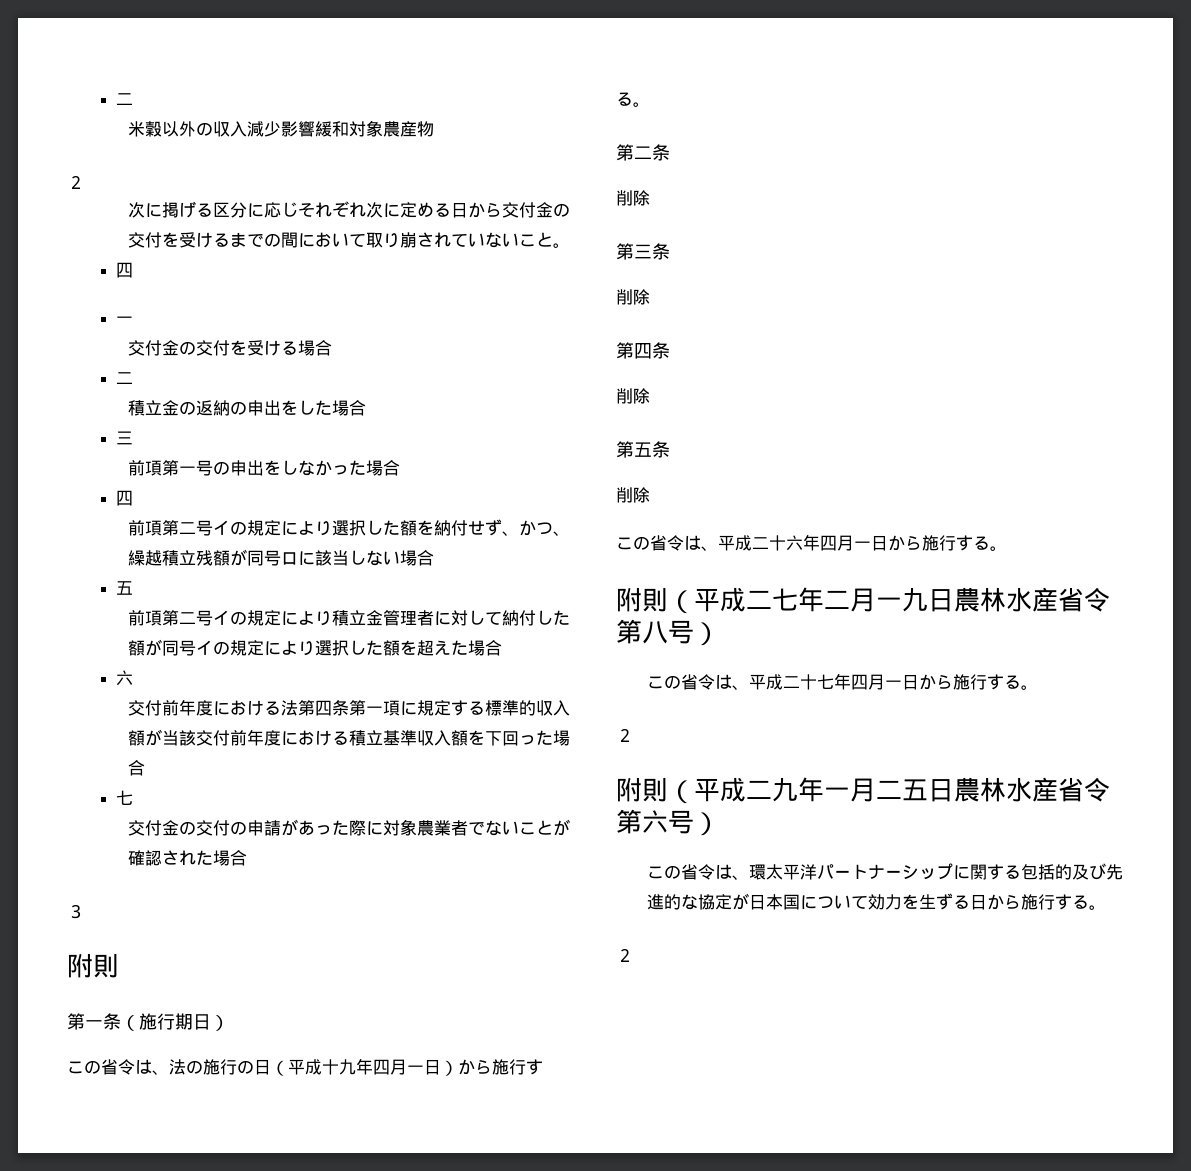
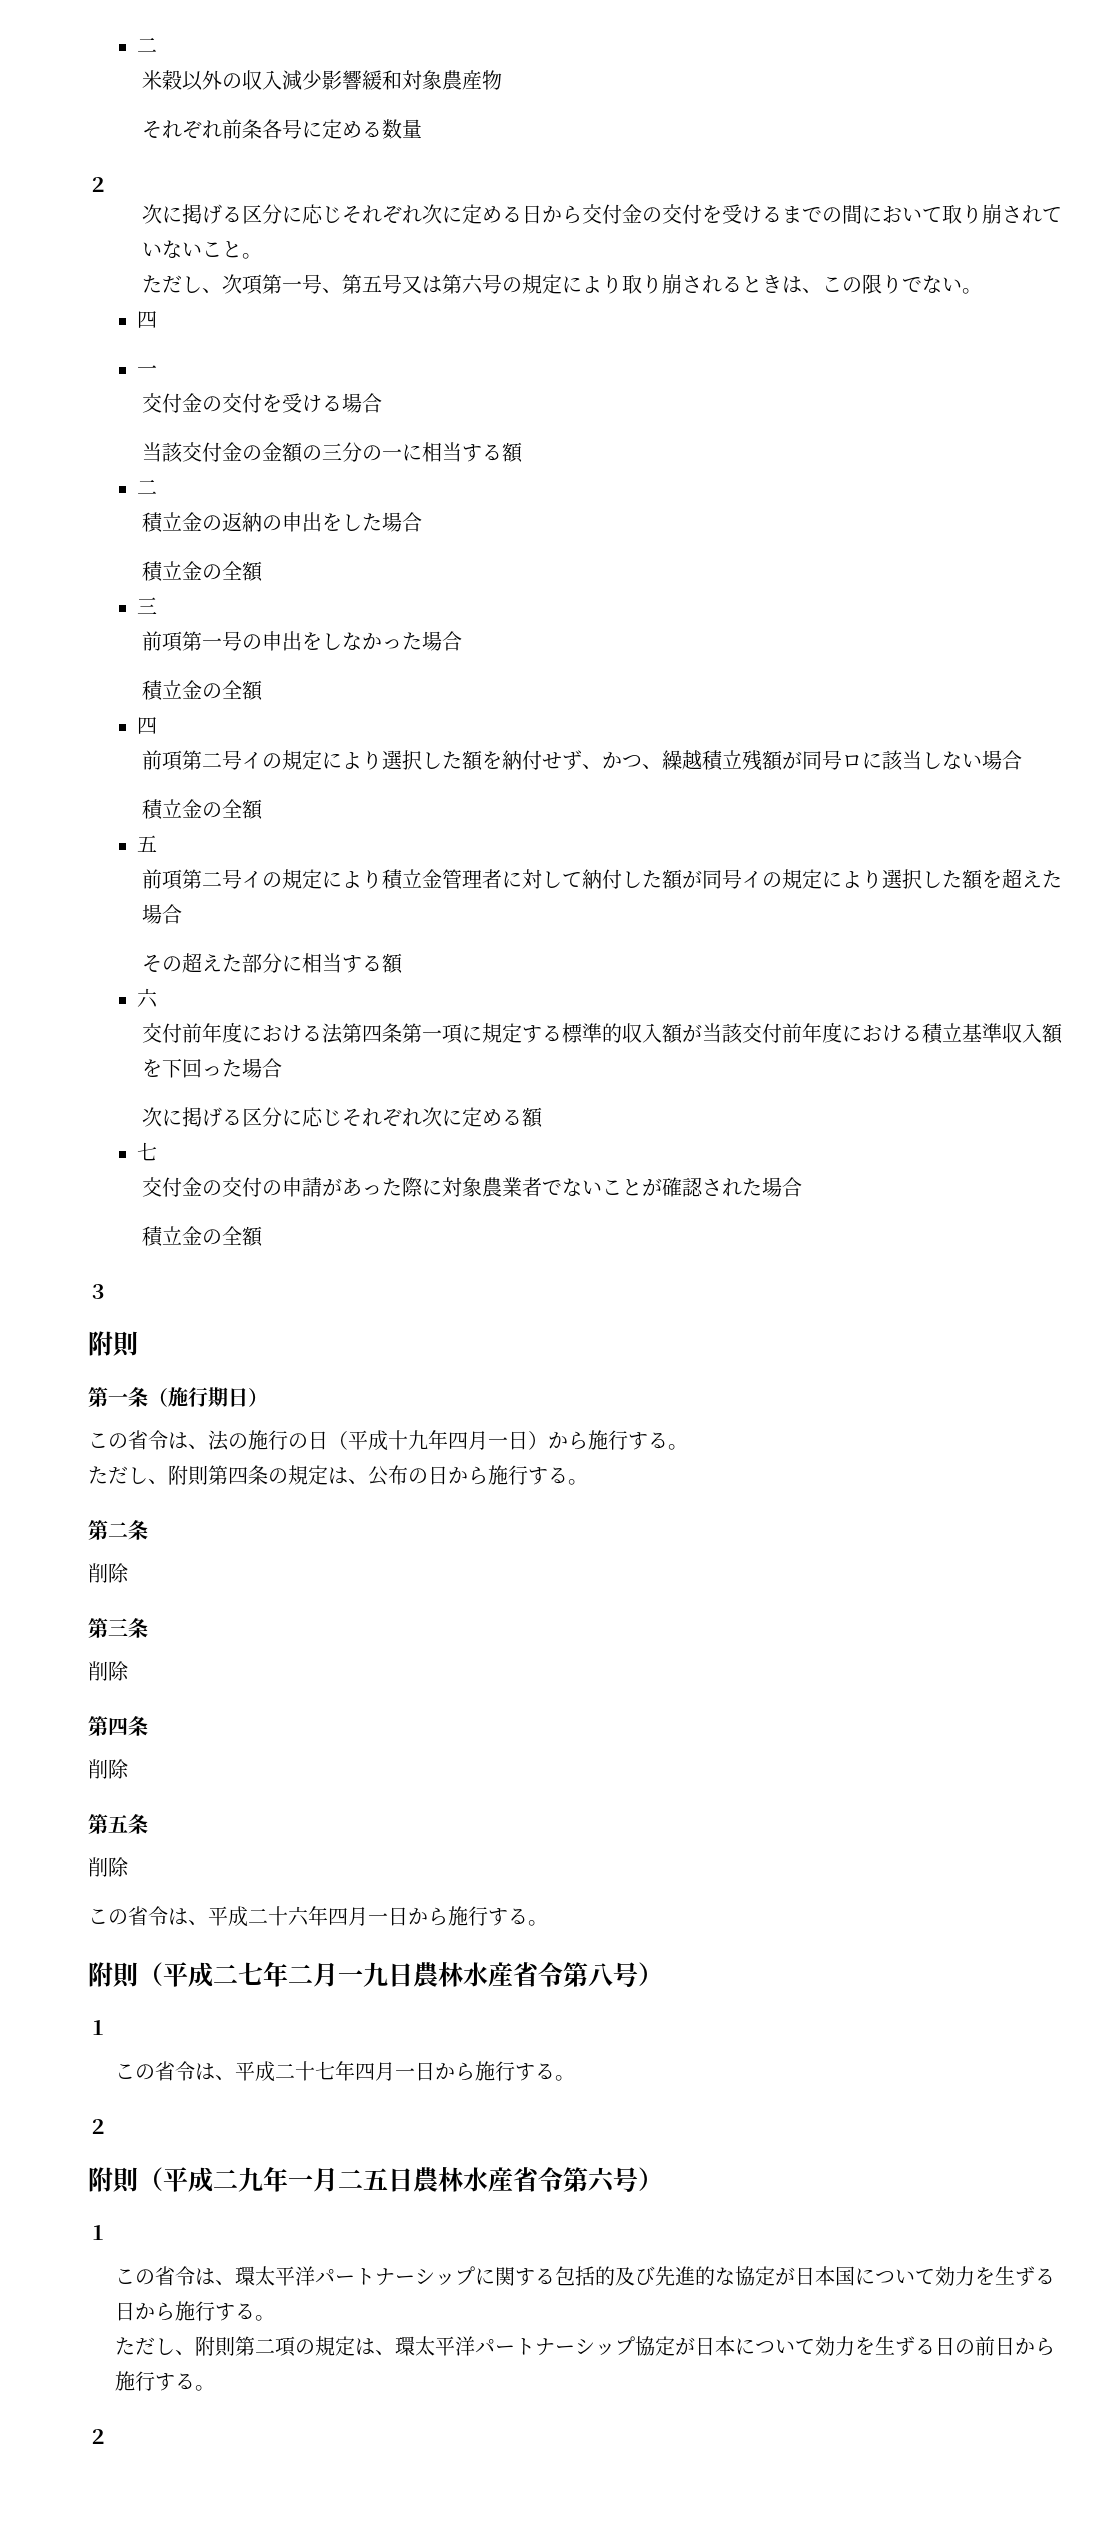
+ それぞれ前条各号に定める数量
+ ただし、次項第一号、第五号又は第六号の規定により取り崩されるときは、この限りでない。
+ 当該交付金の金額の三分の一に相当する額
  積立金の返納の申出をした場合
+ 積立金の全額
  前項第一号の申出をしなかった場合
+ 積立金の全額
  前項第二号イの規定により選択した額を納付せず、かつ、繰越積立残額が同号ロに該当しない場合
+ 積立金の全額
+ その超えた部分に相当する額
+ 次に掲げる区分に応じそれぞれ次に定める額
  交付金の交付の申請があった際に対象農業者でないことが確認された場合
+ 積立金の全額
+ ただし、附則第四条の規定は、公布の日から施行する。
  附則（平成二七年二月一九日農林水産省令第八号）
+ １
  附則（平成二九年一月二五日農林水産省令第六号）
+ １
+ ただし、附則第二項の規定は、環太平洋パートナーシップ協定が日本について効力を生ずる日の前日から施行する。

